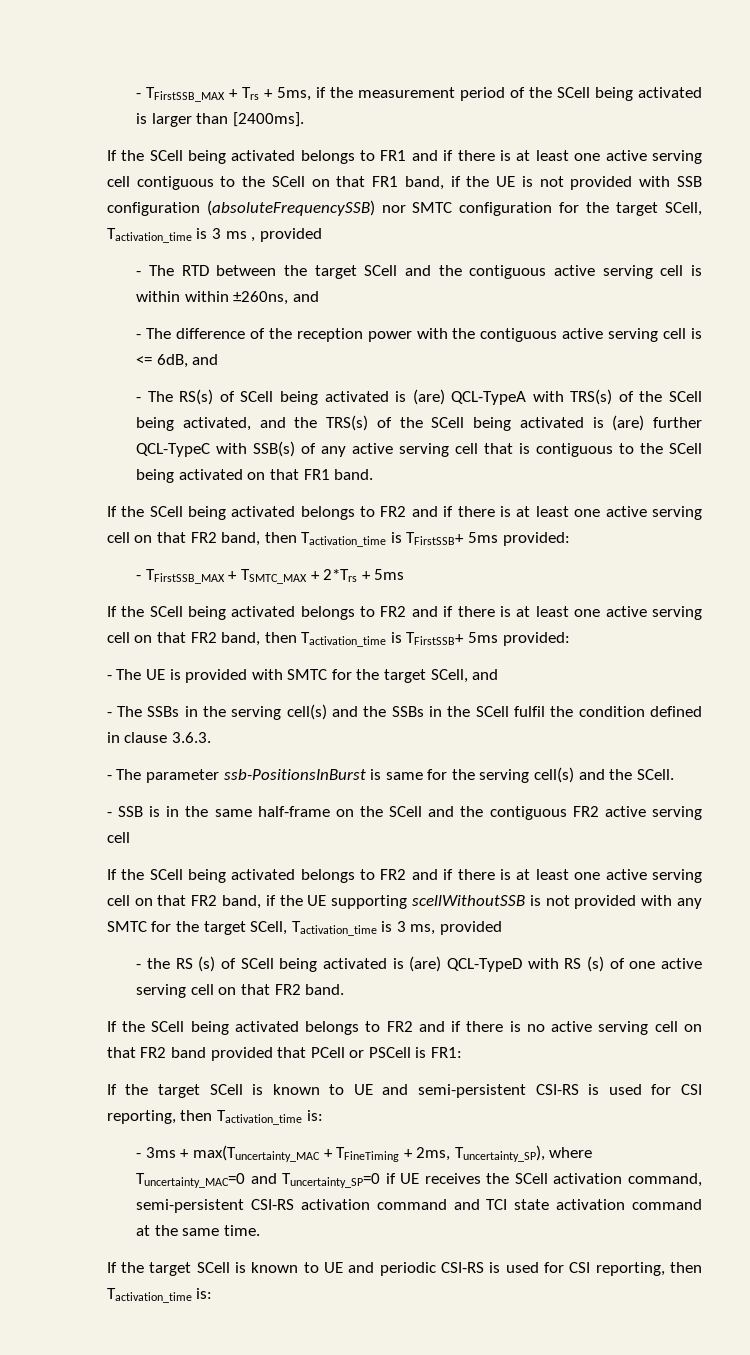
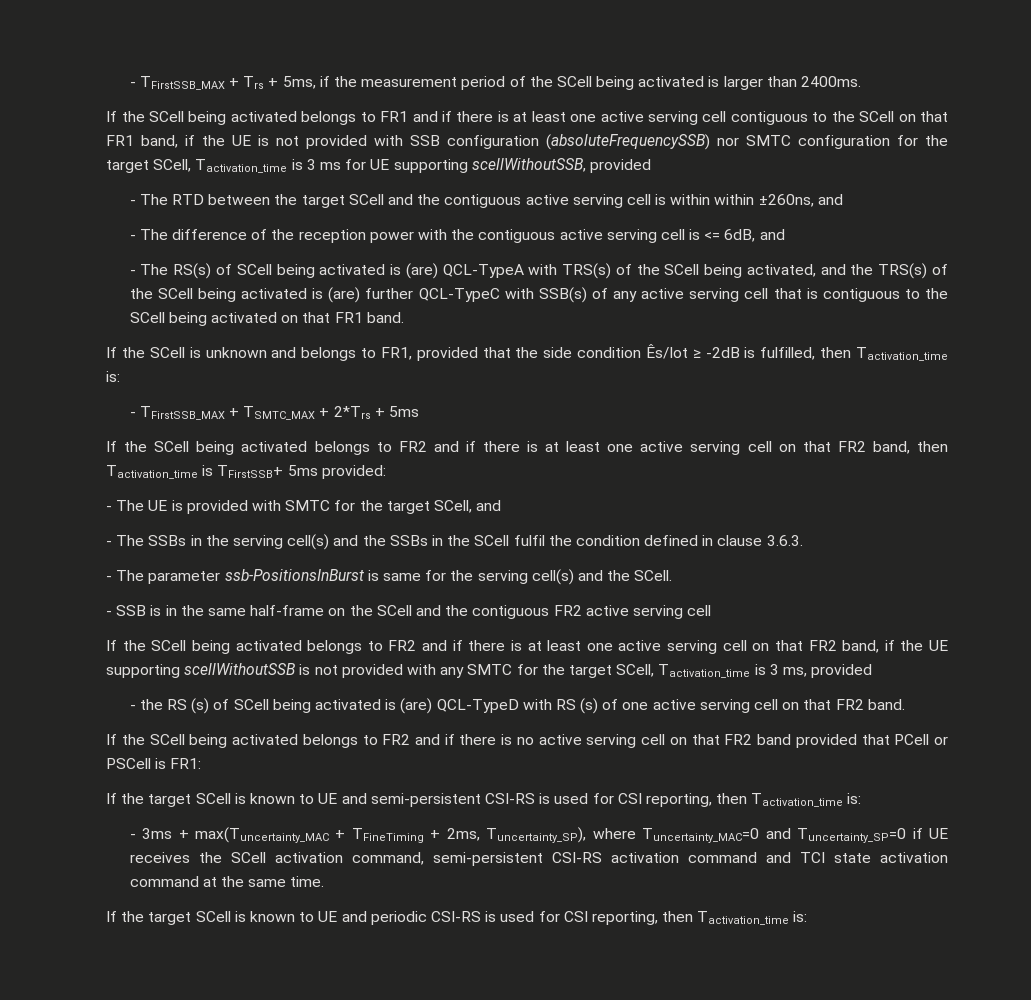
- - TFirstSSB_MAX + Trs + 5ms, if the measurement period of the SCell being activated is larger than [2400ms].
+ - TFirstSSB_MAX + Trs + 5ms, if the measurement period of the SCell being activated is larger than 2400ms.
- If the SCell being activated belongs to FR1 and if there is at least one active serving cell contiguous to the SCell on that FR1 band, if the UE is not provided with SSB configuration (absoluteFrequencySSB) nor SMTC configuration for the target SCell, Tactivation_time is 3 ms , provided
+ If the SCell being activated belongs to FR1 and if there is at least one active serving cell contiguous to the SCell on that FR1 band, if the UE is not provided with SSB configuration (absoluteFrequencySSB) nor SMTC configuration for the target SCell, Tactivation_time is 3 ms for UE supporting scellWithoutSSB, provided
  - The RS(s) of SCell being activated is (are) QCL-TypeA with TRS(s) of the SCell being activated, and the TRS(s) of the SCell being activated is (are) further QCL-TypeC with SSB(s) of any active serving cell that is contiguous to the SCell being activated on that FR1 band.
- If the SCell being activated belongs to FR2 and if there is at least one active serving cell on that FR2 band, then Tactivation_time is TFirstSSB+ 5ms provided:
+ If the SCell is unknown and belongs to FR1, provided that the side condition Ês/Iot ≥ -2dB is fulfilled, then Tactivation_time is:

